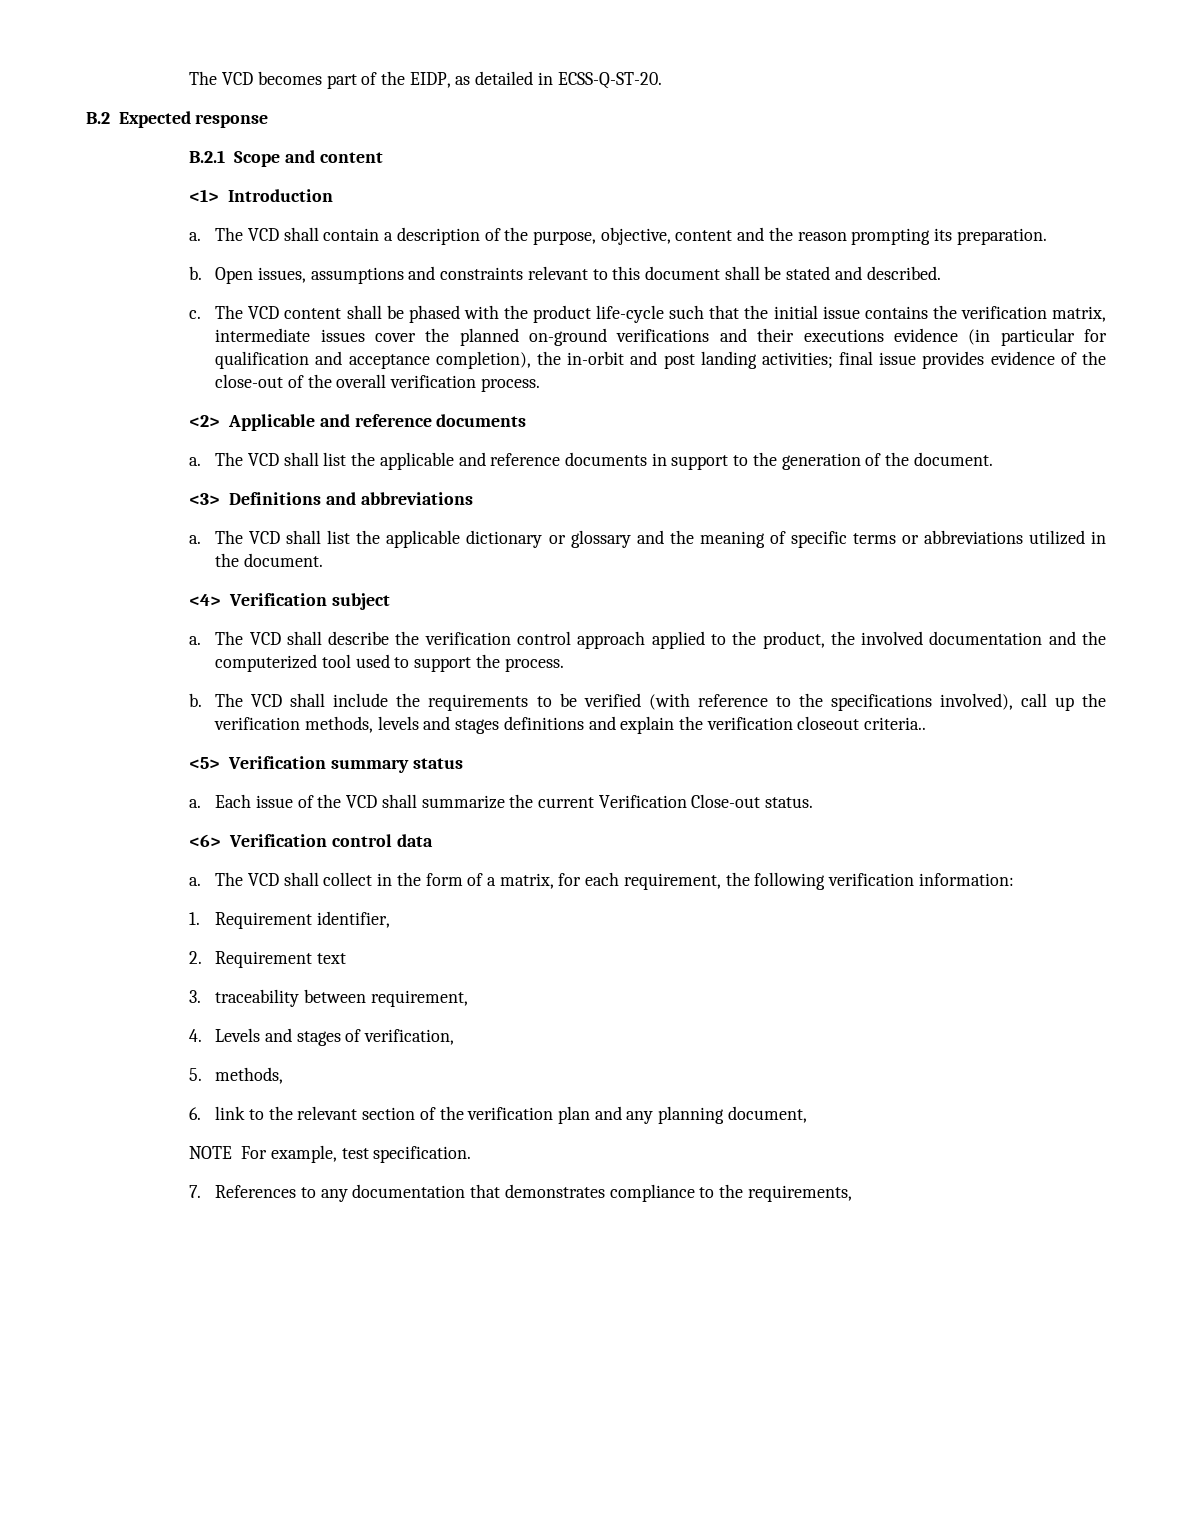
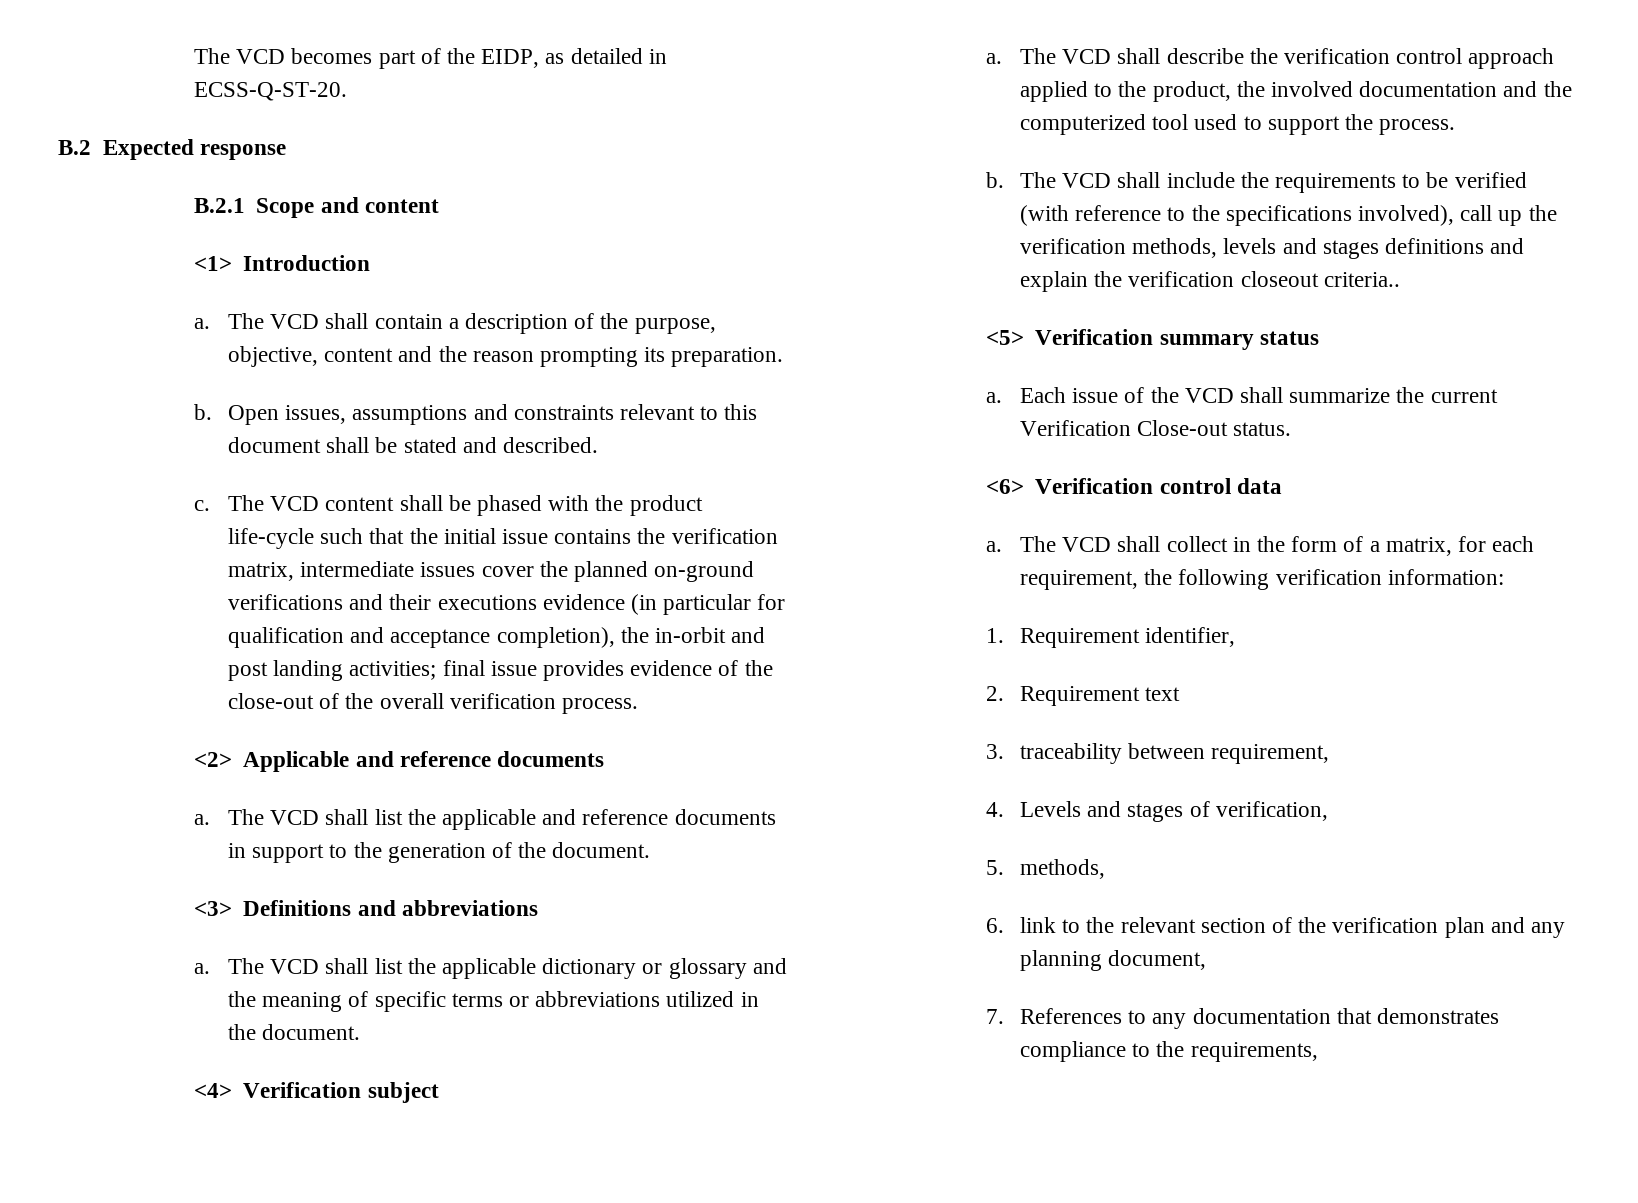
- NOTE For example, test specification.

